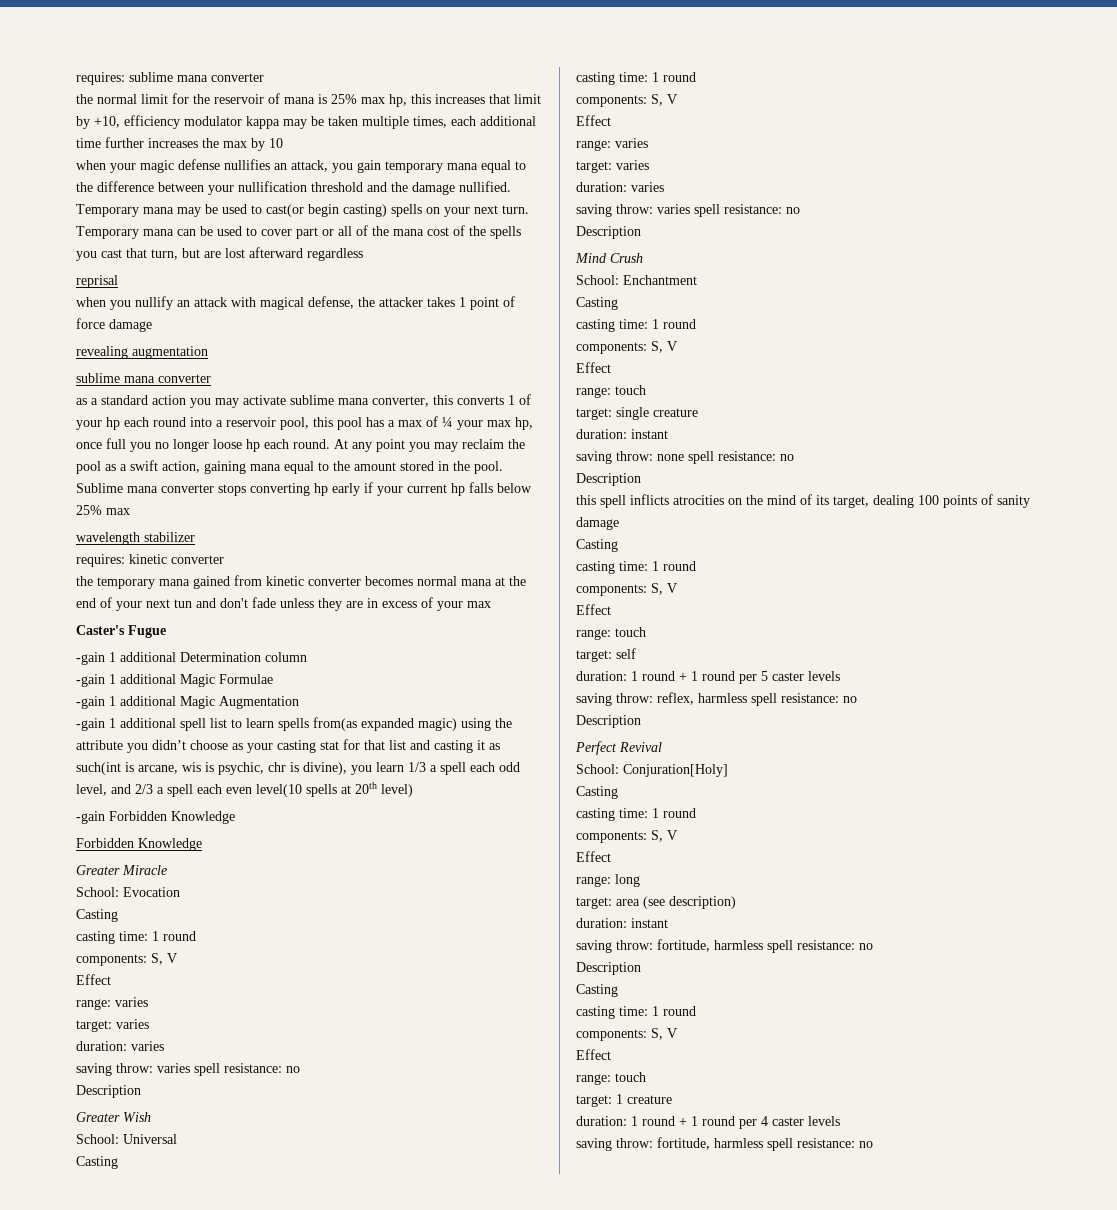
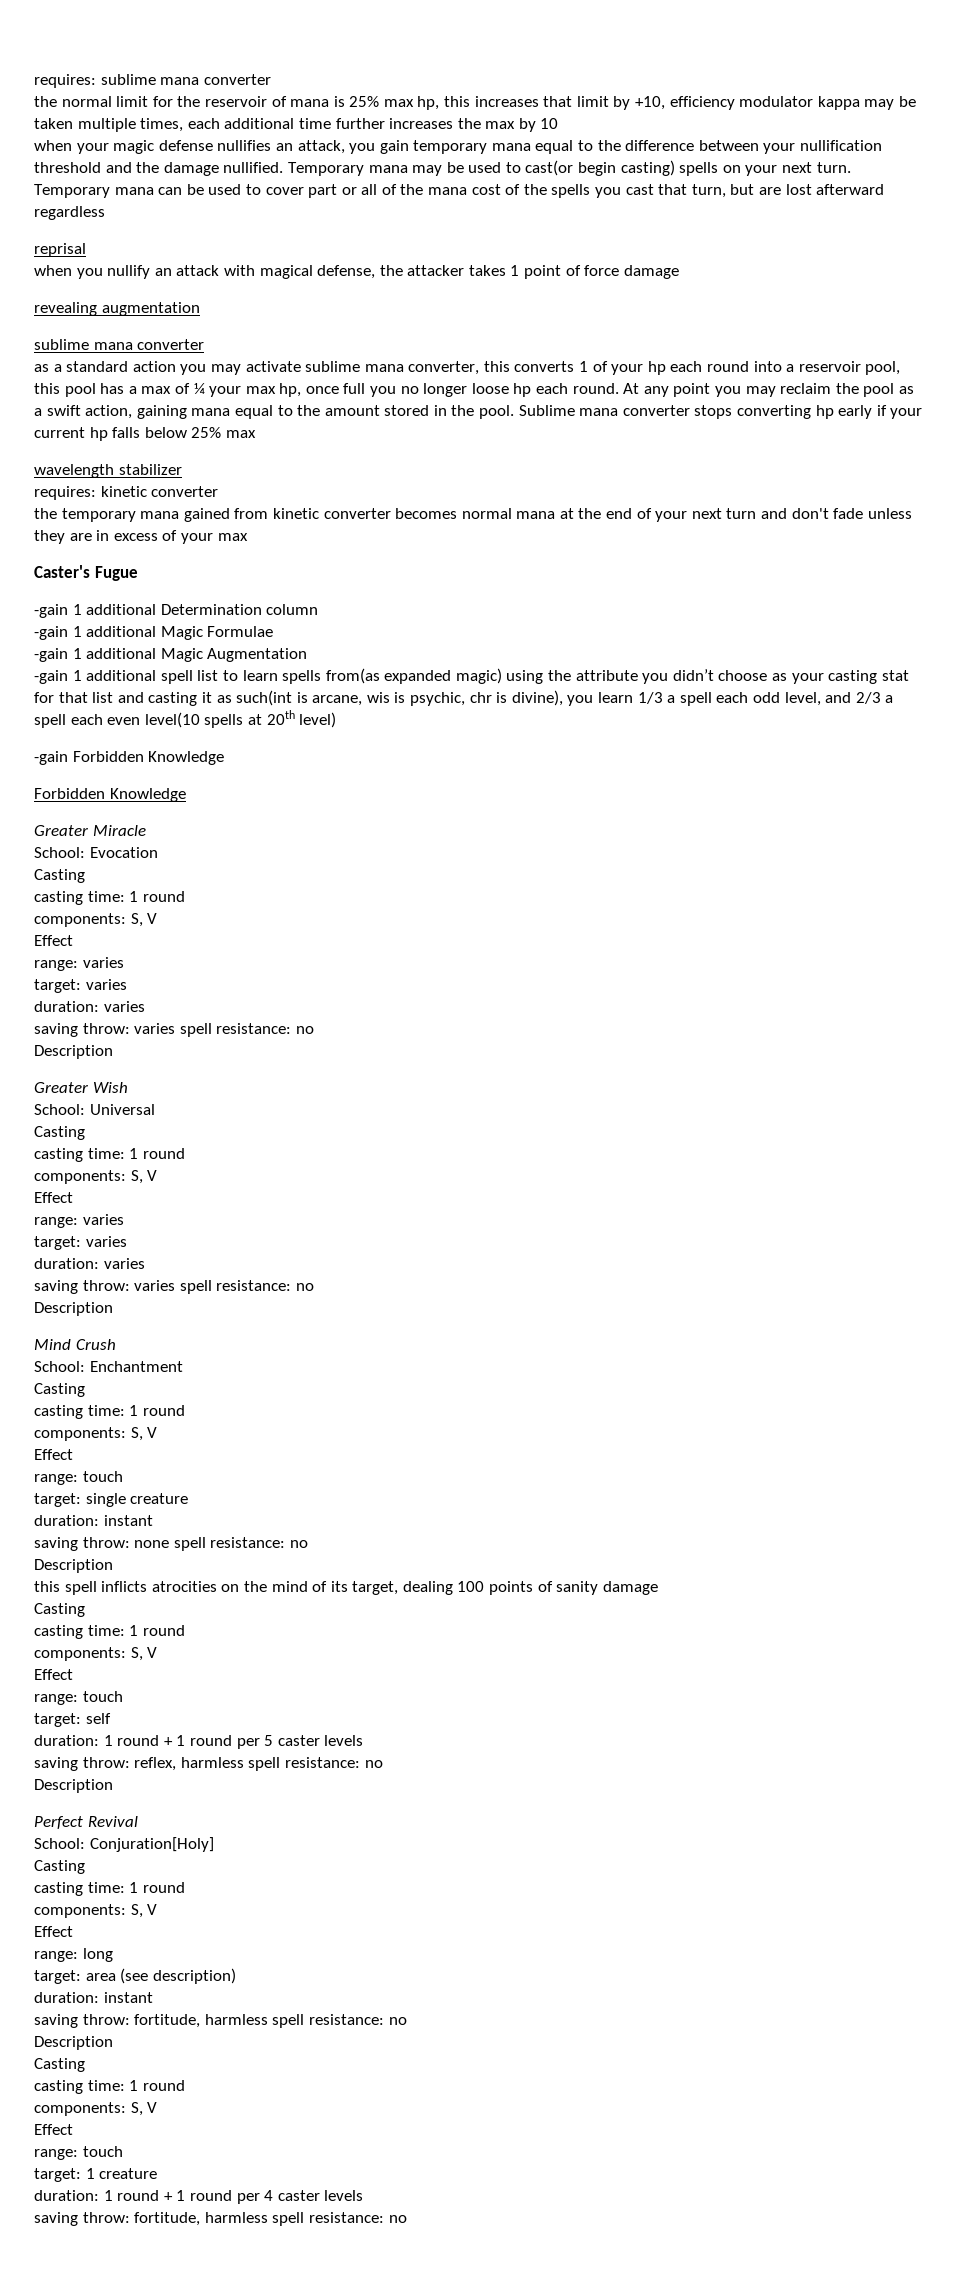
- the temporary mana gained from kinetic converter becomes normal mana at the end of your next tun and don't fade unless they are in excess of your max
+ the temporary mana gained from kinetic converter becomes normal mana at the end of your next turn and don't fade unless they are in excess of your max

